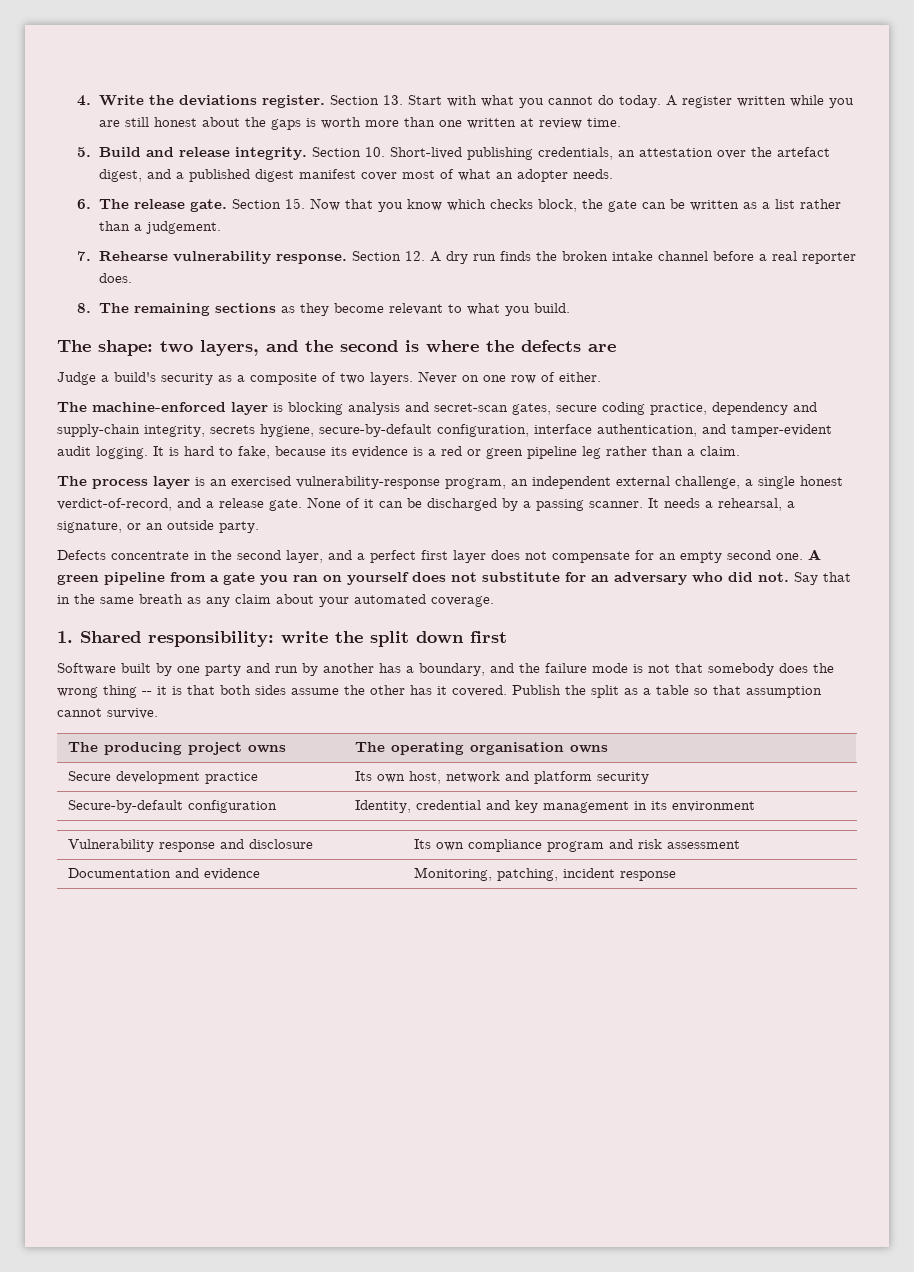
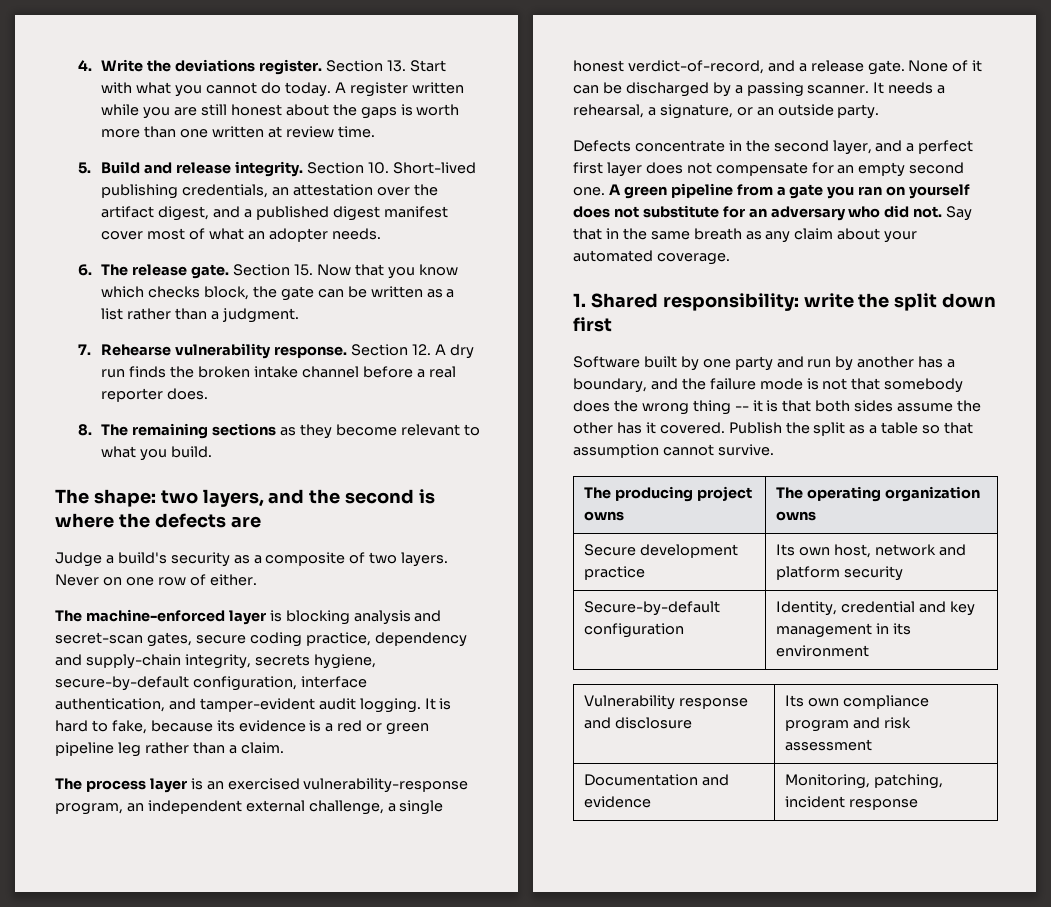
- Section 10. Short-lived publishing credentials, an attestation over the artefact digest, and a published digest manifest cover most of what an adopter needs.
+ Section 10. Short-lived publishing credentials, an attestation over the artifact digest, and a published digest manifest cover most of what an adopter needs.
- Section 15. Now that you know which checks block, the gate can be written as a list rather than a judgement.
+ Section 15. Now that you know which checks block, the gate can be written as a list rather than a judgment.
- The producing project owns | The operating organisation owns
+ The producing project owns | The operating organization owns

